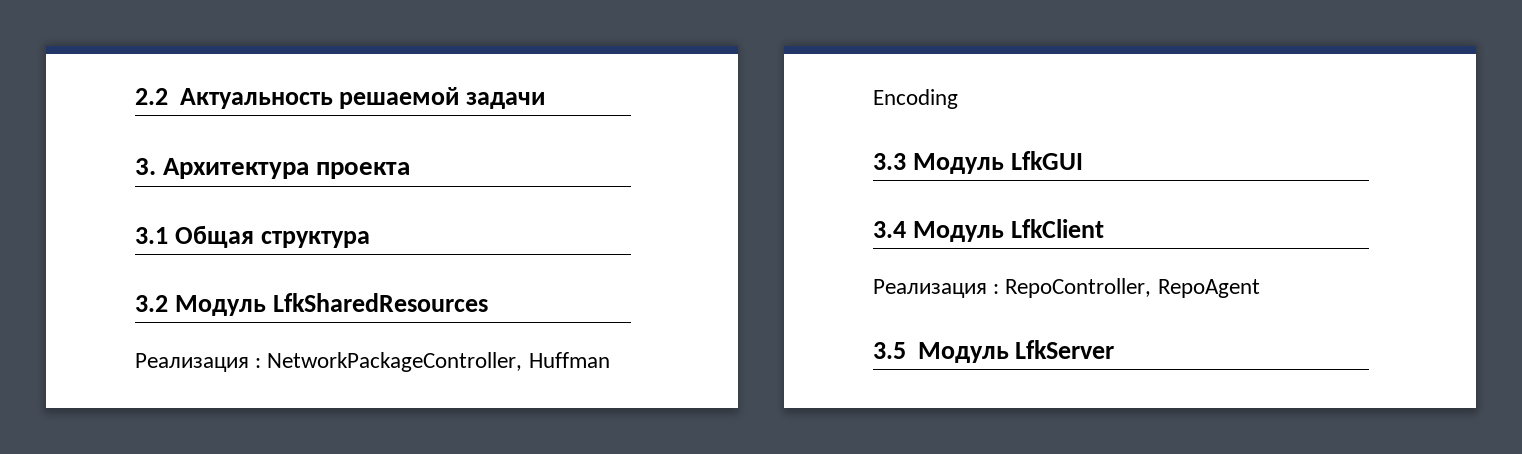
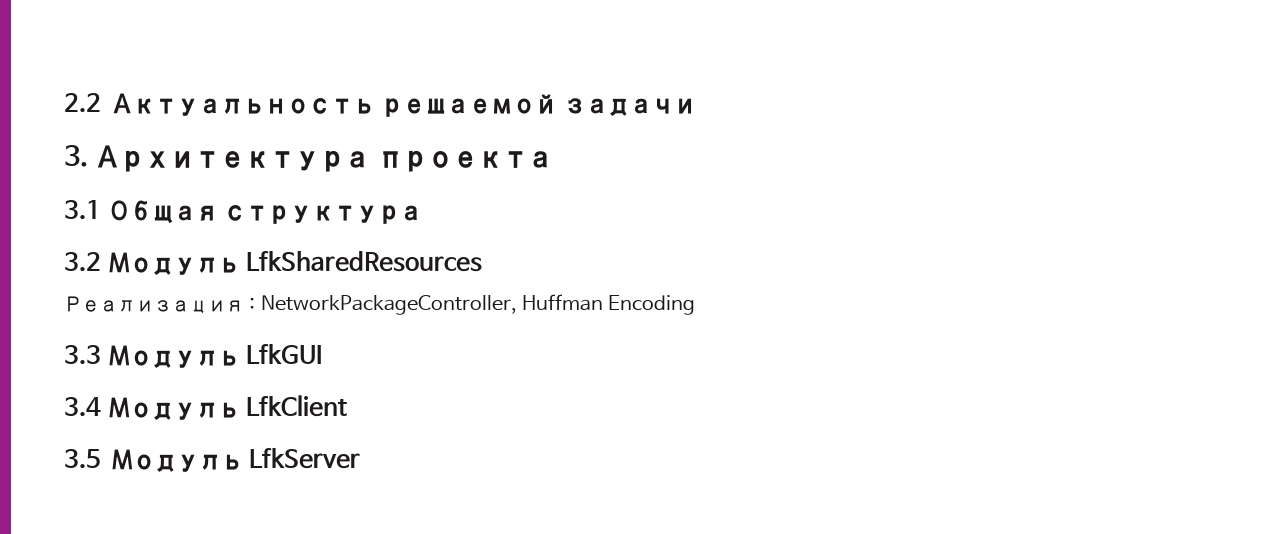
- Реализация : RepoController, RepoAgent

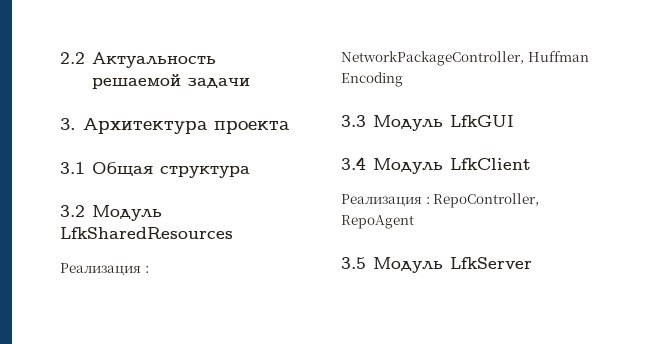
+ Реализация : RepoController, RepoAgent

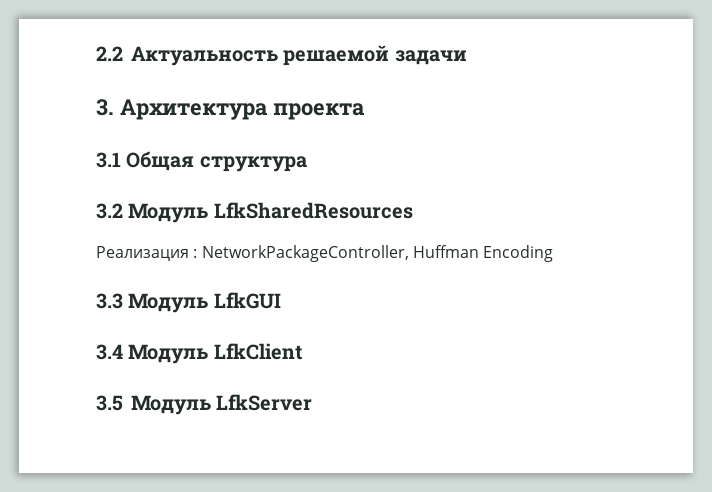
- Реализация : RepoController, RepoAgent

